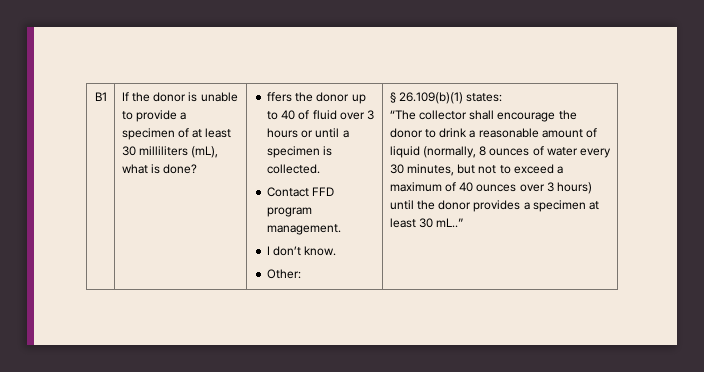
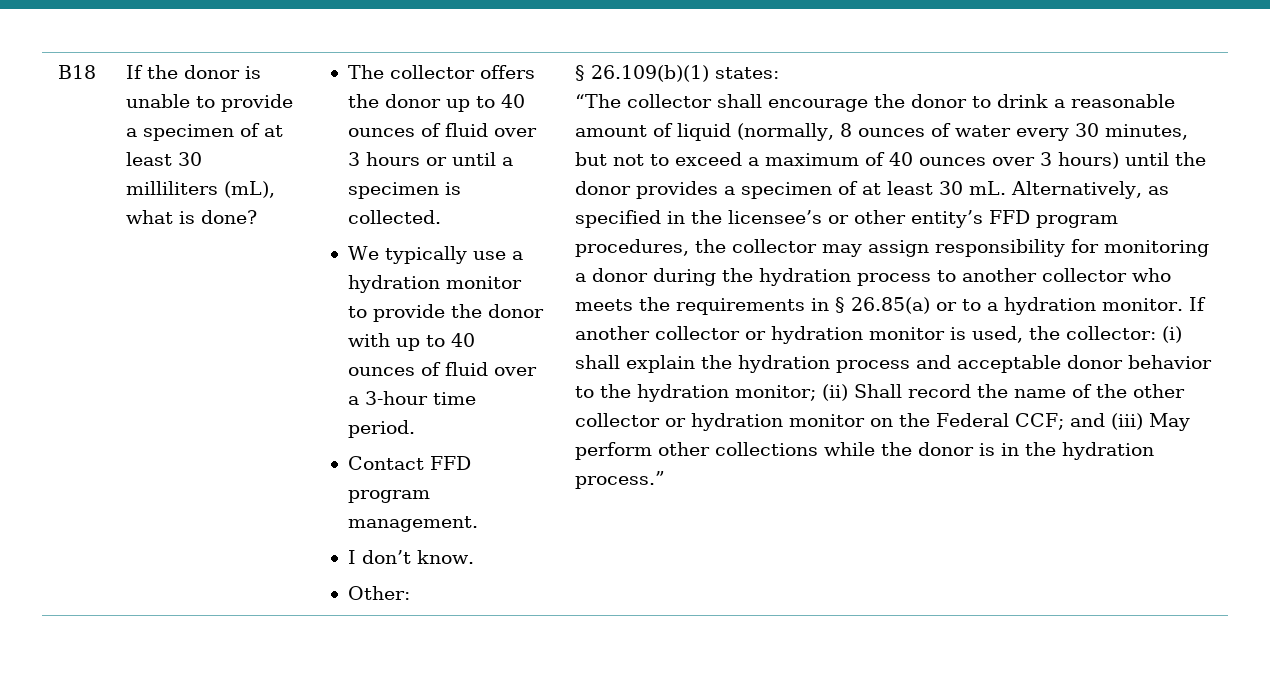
- B1
+ B18
- ffers the donor up to 40 of fluid over 3 hours or until a specimen is collected.
+ The collector offers the donor up to 40 ounces of fluid over 3 hours or until a specimen is collected.
+ We typically use a hydration monitor to provide the donor with up to 40 ounces of fluid over a 3-hour time period.
- “The collector shall encourage the donor to drink a reasonable amount of liquid (normally, 8 ounces of water every 30 minutes, but not to exceed a maximum of 40 ounces over 3 hours) until the donor provides a specimen at least 30 mL..”
+ “The collector shall encourage the donor to drink a reasonable amount of liquid (normally, 8 ounces of water every 30 minutes, but not to exceed a maximum of 40 ounces over 3 hours) until the donor provides a specimen of at least 30 mL. Alternatively, as specified in the licensee’s or other entity’s FFD program procedures, the collector may assign responsibility for monitoring a donor during the hydration process to another collector who meets the requirements in § 26.85(a) or to a hydration monitor. If another collector or hydration monitor is used, the collector: (i) shall explain the hydration process and acceptable donor behavior to the hydration monitor; (ii) Shall record the name of the other collector or hydration monitor on the Federal CCF; and (iii) May perform other collections while the donor is in the hydration process.”

